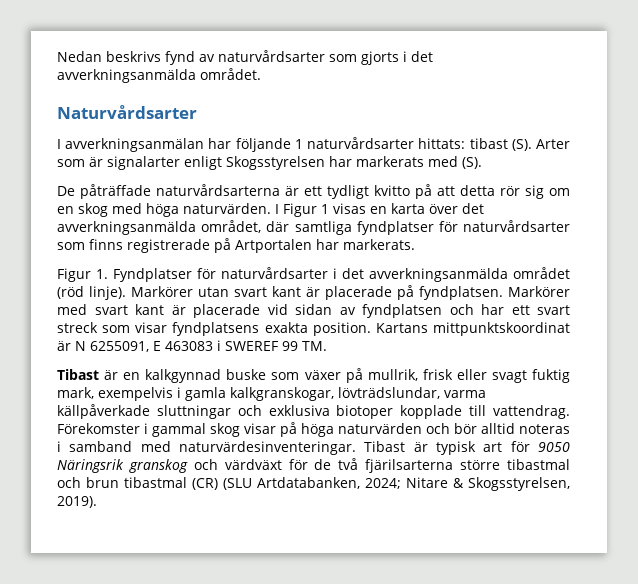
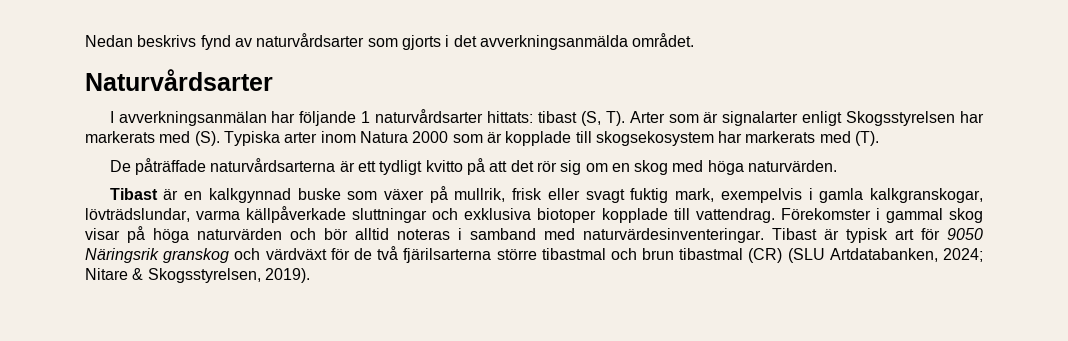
- I avverkningsanmälan har följande 1 naturvårdsarter hittats: tibast (S). Arter som är signalarter enligt Skogsstyrelsen har markerats med (S).
+ I avverkningsanmälan har följande 1 naturvårdsarter hittats: tibast (S, T). Arter som är signalarter enligt Skogsstyrelsen har markerats med (S). Typiska arter inom Natura 2000 som är kopplade till skogsekosystem har markerats med (T).
- De påträffade naturvårdsarterna är ett tydligt kvitto på att detta rör sig om en skog med höga naturvärden. I Figur 1 visas en karta över det avverkningsanmälda området, där samtliga fyndplatser för naturvårdsarter som finns registrerade på Artportalen har markerats.
- Figur 1. Fyndplatser för naturvårdsarter i det avverkningsanmälda området (röd linje). Markörer utan svart kant är placerade på fyndplatsen. Markörer med svart kant är placerade vid sidan av fyndplatsen och har ett svart streck som visar fyndplatsens exakta position. Kartans mittpunktskoordinat är N 6255091, E 463083 i SWEREF 99 TM.
+ De påträffade naturvårdsarterna är ett tydligt kvitto på att det rör sig om en skog med höga naturvärden.

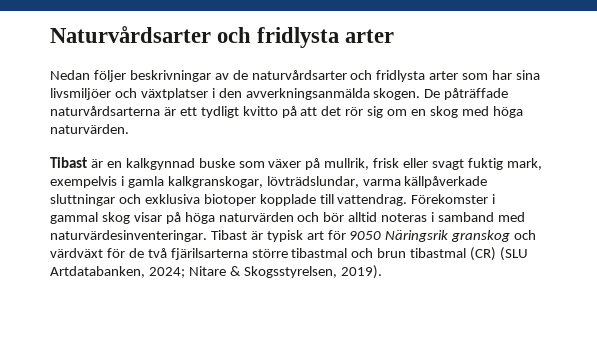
- Nedan beskrivs fynd av naturvårdsarter som gjorts i det avverkningsanmälda området.
- Naturvårdsarter
- I avverkningsanmälan har följande 1 naturvårdsarter hittats: tibast (S, T). Arter som är signalarter enligt Skogsstyrelsen har markerats med (S). Typiska arter inom Natura 2000 som är kopplade till skogsekosystem har markerats med (T).
- De påträffade naturvårdsarterna är ett tydligt kvitto på att det rör sig om en skog med höga naturvärden.
+ Naturvårdsarter och fridlysta arter
+ Nedan följer beskrivningar av de naturvårdsarter och fridlysta arter som har sina livsmiljöer och växtplatser i den avverkningsanmälda skogen. De påträffade naturvårdsarterna är ett tydligt kvitto på att det rör sig om en skog med höga naturvärden.

